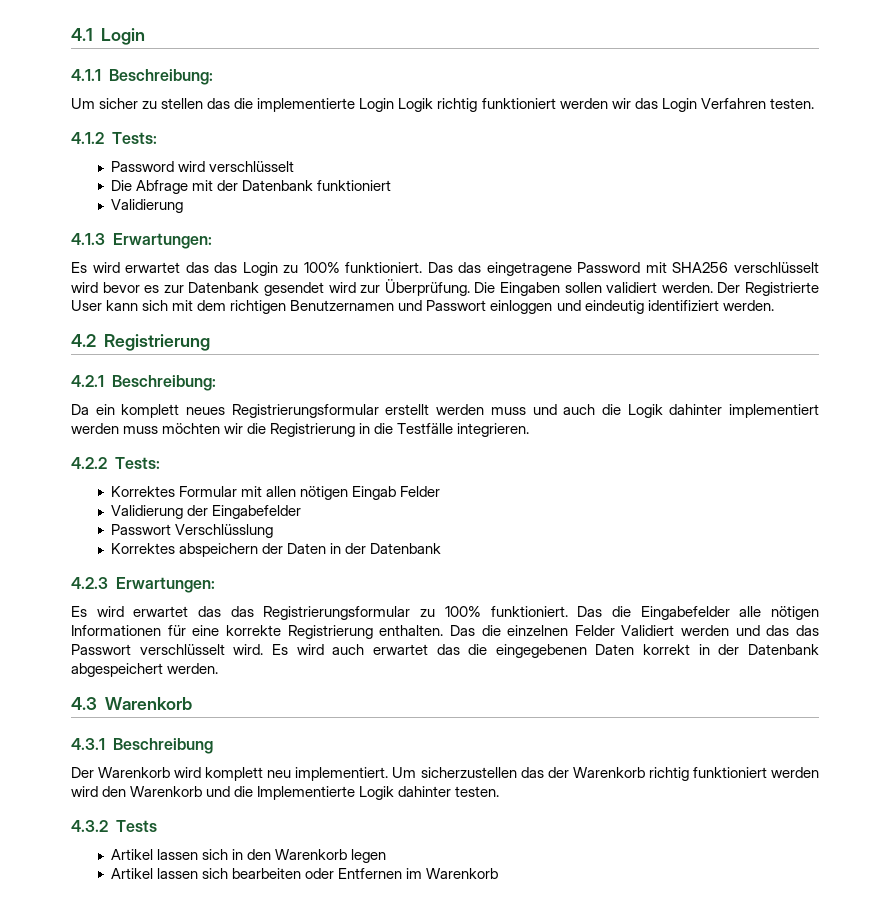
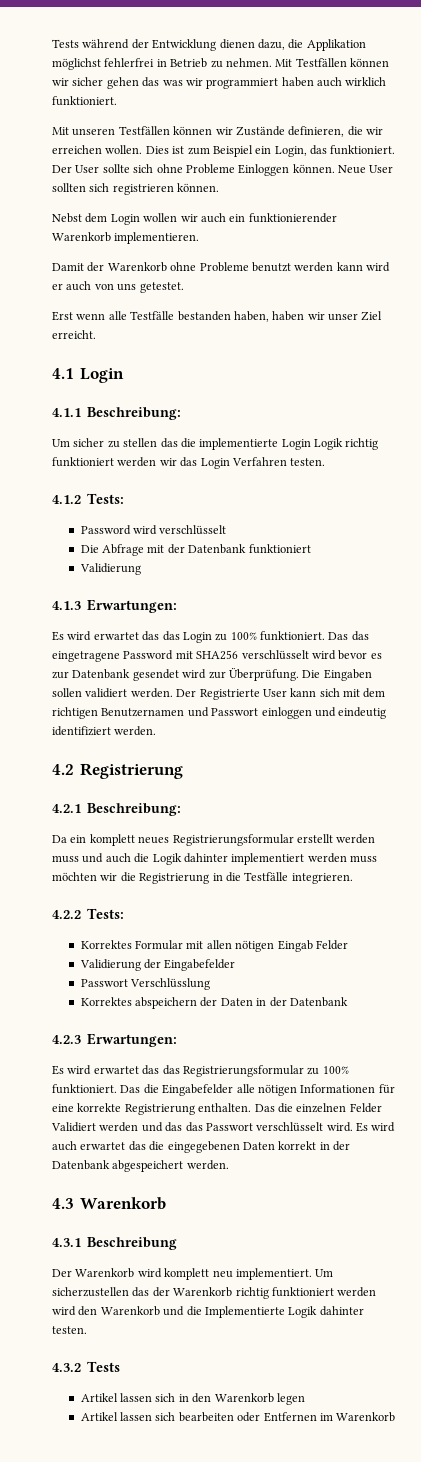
+ Tests während der Entwicklung dienen dazu, die Applikation möglichst fehlerfrei in Betrieb zu nehmen. Mit Testfällen können wir sicher gehen das was wir programmiert haben auch wirklich funktioniert.
+ Mit unseren Testfällen können wir Zustände definieren, die wir erreichen wollen. Dies ist zum Beispiel ein Login, das funktioniert. Der User sollte sich ohne Probleme Einloggen können. Neue User sollten sich registrieren können.
+ Nebst dem Login wollen wir auch ein funktionierender Warenkorb implementieren.
+ Damit der Warenkorb ohne Probleme benutzt werden kann wird er auch von uns getestet.
+ Erst wenn alle Testfälle bestanden haben, haben wir unser Ziel erreicht.

